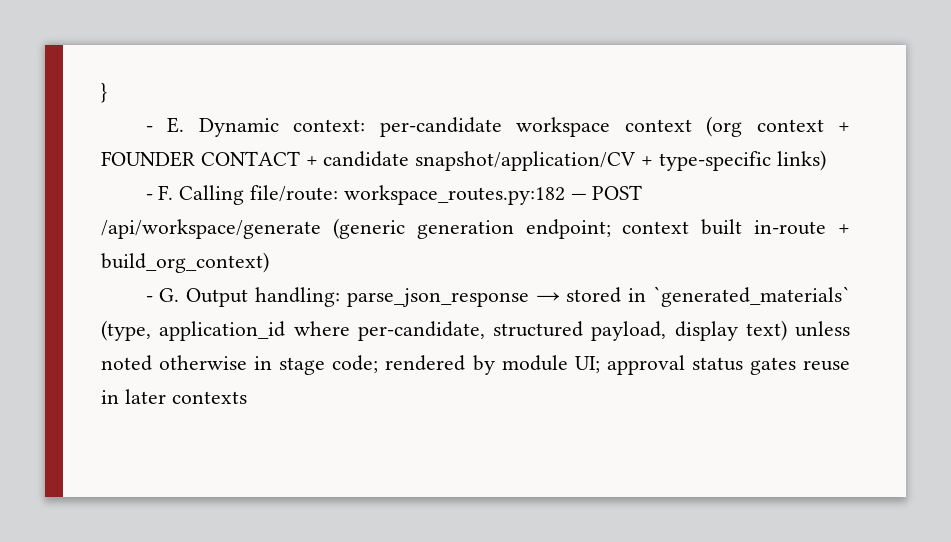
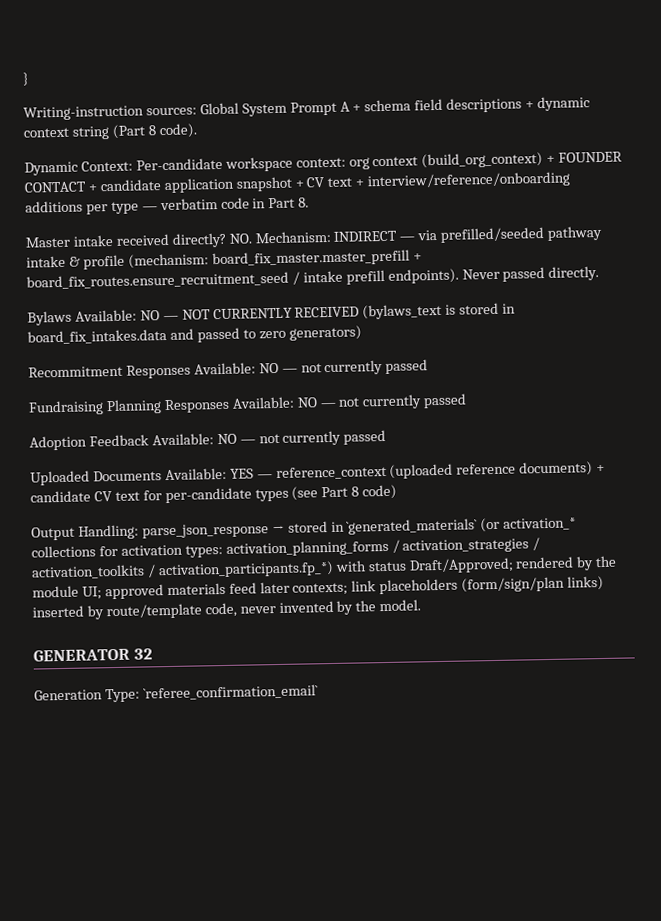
- - E. Dynamic context: per-candidate workspace context (org context + FOUNDER CONTACT + candidate snapshot/application/CV + type-specific links)
- - F. Calling file/route: workspace_routes.py:182 — POST /api/workspace/generate (generic generation endpoint; context built in-route + build_org_context)
- - G. Output handling: parse_json_response → stored in `generated_materials` (type, application_id where per-candidate, structured payload, display text) unless noted otherwise in stage code; rendered by module UI; approval status gates reuse in later contexts
+ Writing-instruction sources: Global System Prompt A + schema field descriptions + dynamic context string (Part 8 code).
+ Dynamic Context: Per-candidate workspace context: org context (build_org_context) + FOUNDER CONTACT + candidate application snapshot + CV text + interview/reference/onboarding additions per type — verbatim code in Part 8.
+ Master intake received directly? NO. Mechanism: INDIRECT — via prefilled/seeded pathway intake & profile (mechanism: board_fix_master.master_prefill + board_fix_routes.ensure_recruitment_seed / intake prefill endpoints). Never passed directly.
+ Bylaws Available: NO — NOT CURRENTLY RECEIVED (bylaws_text is stored in board_fix_intakes.data and passed to zero generators)
+ Recommitment Responses Available: NO — not currently passed
+ Fundraising Planning Responses Available: NO — not currently passed
+ Adoption Feedback Available: NO — not currently passed
+ Uploaded Documents Available: YES — reference_context (uploaded reference documents) + candidate CV text for per-candidate types (see Part 8 code)
+ Output Handling: parse_json_response → stored in `generated_materials` (or activation_* collections for activation types: activation_planning_forms / activation_strategies / activation_toolkits / activation_participants.fp_*) with status Draft/Approved; rendered by the module UI; approved materials feed later contexts; link placeholders (form/sign/plan links) inserted by route/template code, never invented by the model.
+ GENERATOR 32
+ Generation Type: `referee_confirmation_email`

